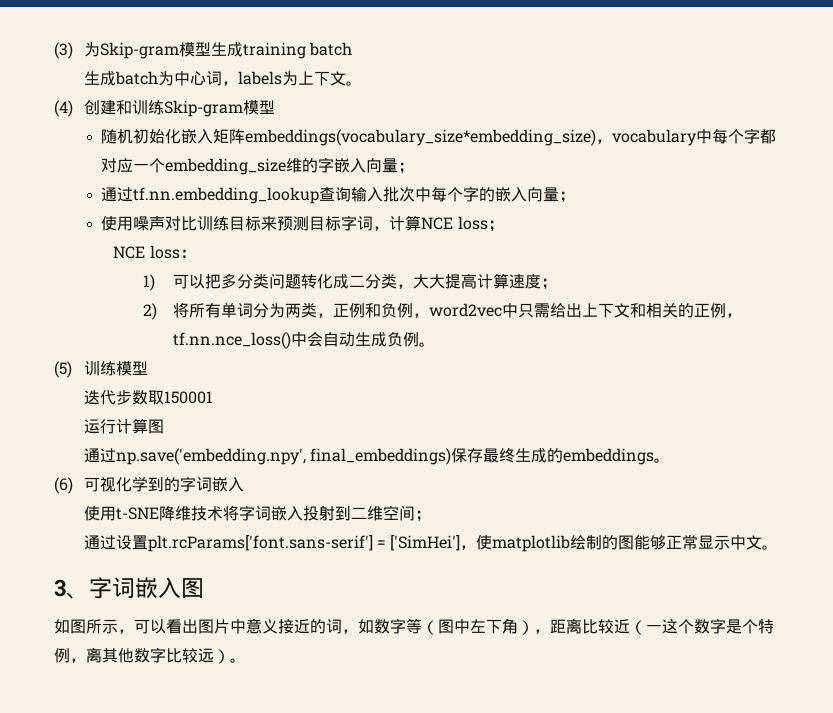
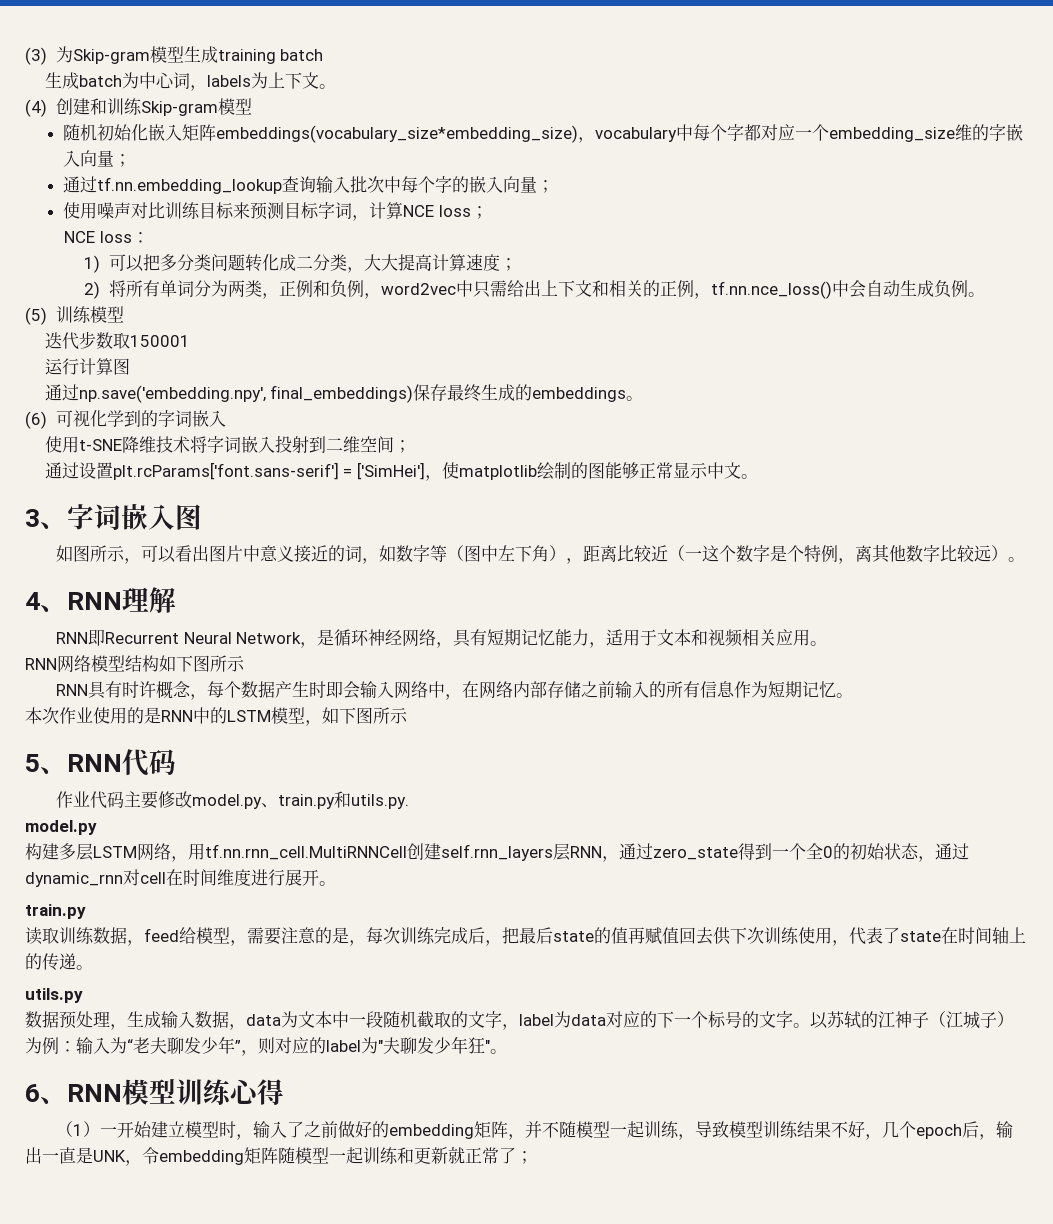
+ 4、RNN理解
+ RNN即Recurrent Neural Network，是循环神经网络，具有短期记忆能力，适用于文本和视频相关应用。
+ RNN网络模型结构如下图所示
+ RNN具有时许概念，每个数据产生时即会输入网络中，在网络内部存储之前输入的所有信息作为短期记忆。
+ 本次作业使用的是RNN中的LSTM模型，如下图所示
+ 5、RNN代码
+ 作业代码主要修改model.py、train.py和utils.py.
+ model.py
+ 构建多层LSTM网络，用tf.nn.rnn_cell.MultiRNNCell创建self.rnn_layers层RNN，通过zero_state得到一个全0的初始状态，通过dynamic_rnn对cell在时间维度进行展开。
+ train.py
+ 读取训练数据，feed给模型，需要注意的是，每次训练完成后，把最后state的值再赋值回去供下次训练使用，代表了state在时间轴上的传递。
+ utils.py
+ 数据预处理，生成输入数据，data为文本中一段随机截取的文字，label为data对应的下一个标号的文字。以苏轼的江神子（江城子）为例：输入为“老夫聊发少年”，则对应的label为"夫聊发少年狂"。
+ 6、RNN模型训练心得
+ （1）一开始建立模型时，输入了之前做好的embedding矩阵，并不随模型一起训练，导致模型训练结果不好，几个epoch后，输出一直是UNK，令embedding矩阵随模型一起训练和更新就正常了；

